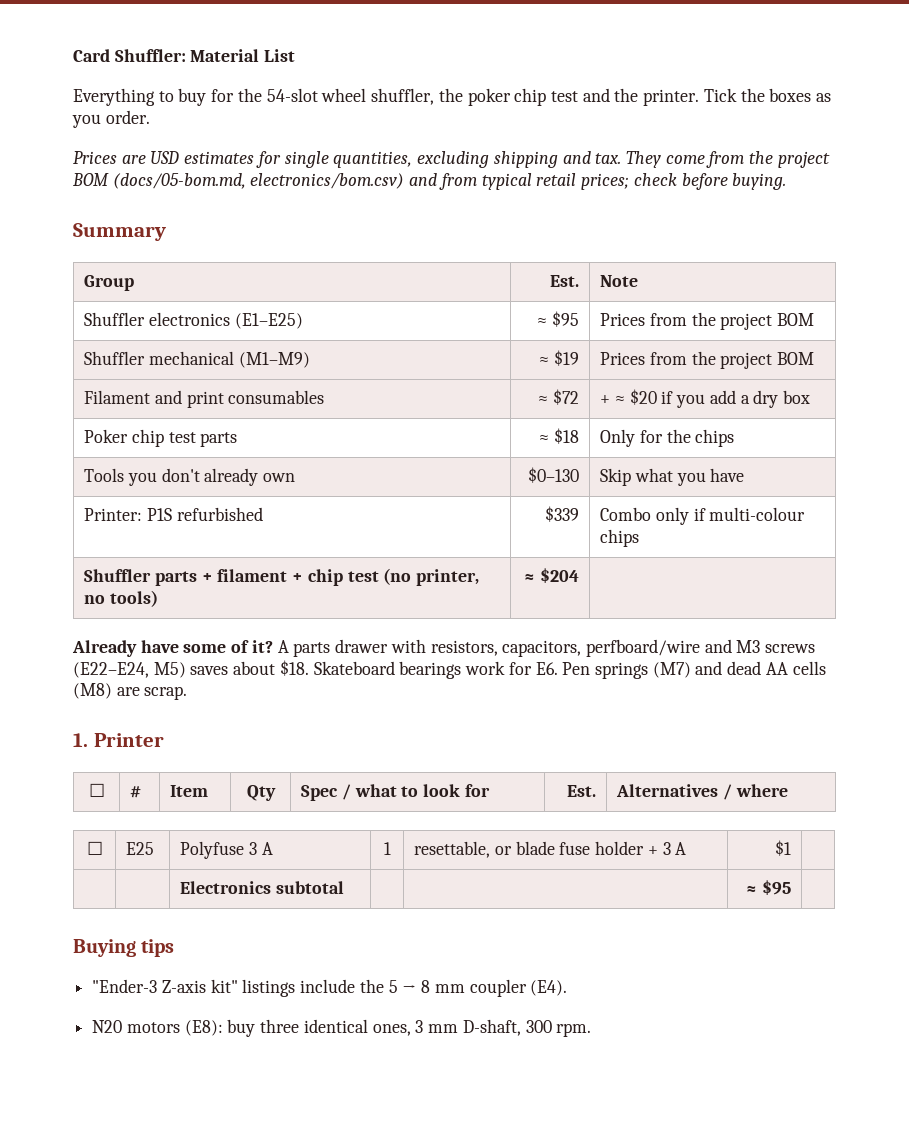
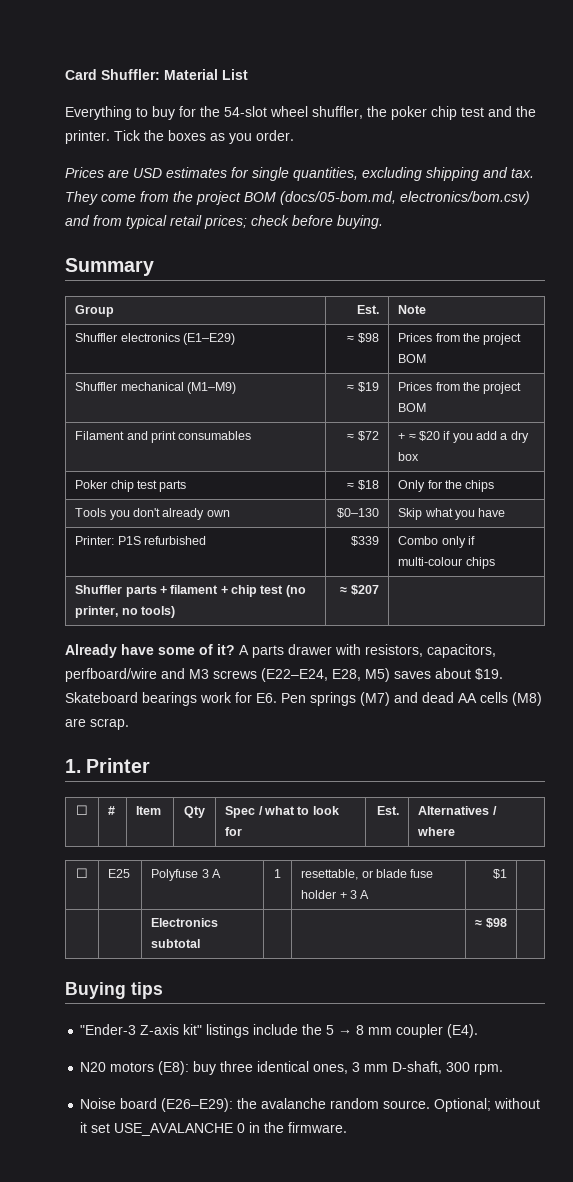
- Shuffler electronics (E1–E25) | ≈ $95 | Prices from the project BOM
+ Shuffler electronics (E1–E29) | ≈ $98 | Prices from the project BOM
- Shuffler parts + filament + chip test (no printer, no tools) | ≈ $204 |
+ Shuffler parts + filament + chip test (no printer, no tools) | ≈ $207 |
- A parts drawer with resistors, capacitors, perfboard/wire and M3 screws (E22–E24, M5) saves about $18.
+ A parts drawer with resistors, capacitors, perfboard/wire and M3 screws (E22–E24, E28, M5) saves about $19.
- | | Electronics subtotal | | | ≈ $95 |
+ | | Electronics subtotal | | | ≈ $98 |
+ Noise board (E26–E29): the avalanche random source. Optional; without it set USE_AVALANCHE 0 in the firmware.

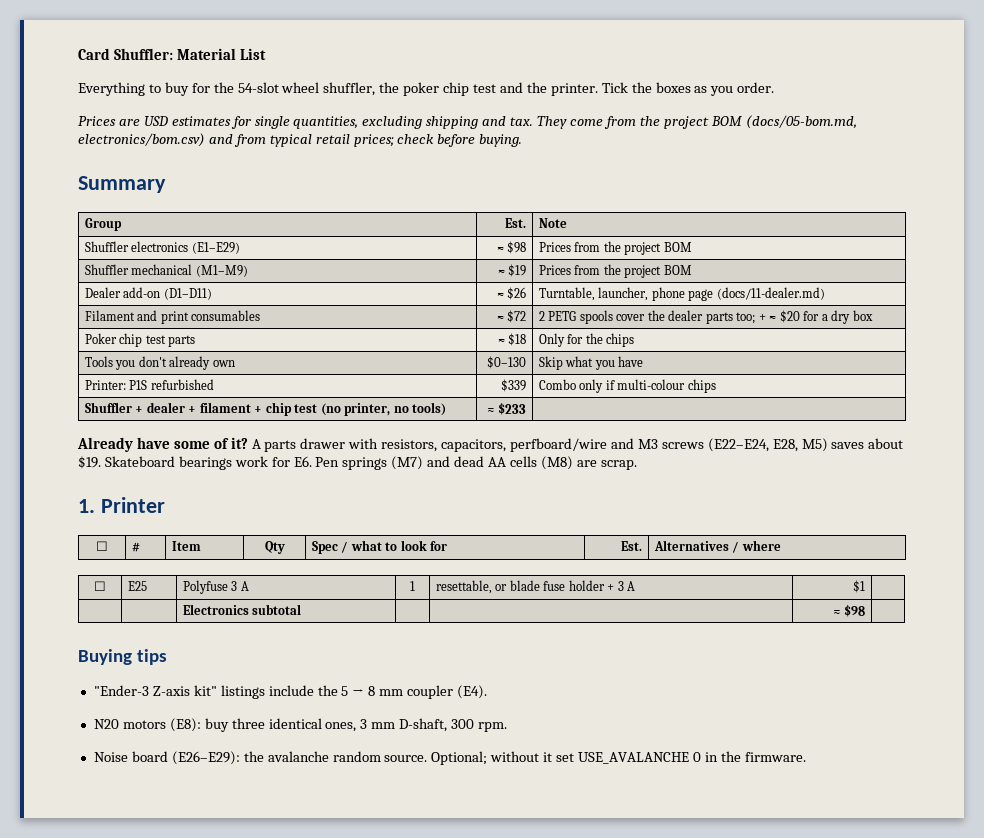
+ Dealer add-on (D1–D11) | ≈ $26 | Turntable, launcher, phone page (docs/11-dealer.md)
- Filament and print consumables | ≈ $72 | + ≈ $20 if you add a dry box
+ Filament and print consumables | ≈ $72 | 2 PETG spools cover the dealer parts too; + ≈ $20 for a dry box
- Shuffler parts + filament + chip test (no printer, no tools) | ≈ $207 |
+ Shuffler + dealer + filament + chip test (no printer, no tools) | ≈ $233 |

